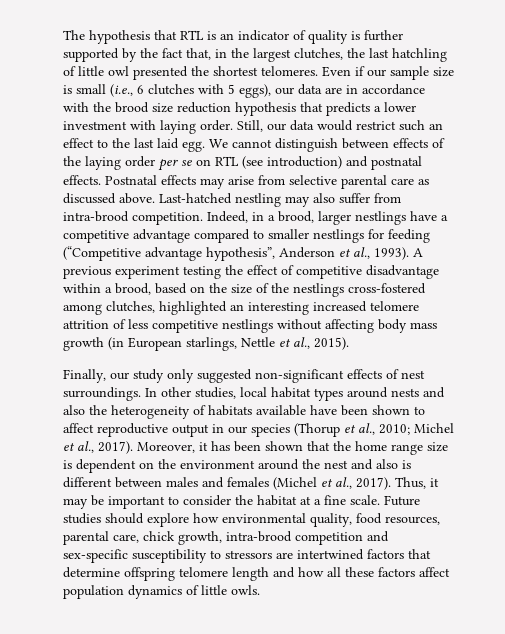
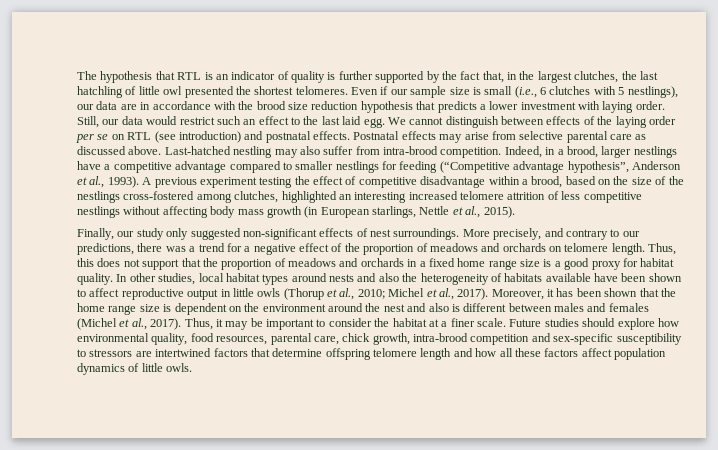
- Even if our sample size is small (i.e., 6 clutches with 5 eggs), our data are in accordance with the brood size reduction hypothesis that predicts a lower investment with laying order.
+ Even if our sample size is small (i.e., 6 clutches with 5 nestlings), our data are in accordance with the brood size reduction hypothesis that predicts a lower investment with laying order.
+ More precisely, and contrary to our predictions, there was a trend for a negative effect of the proportion of meadows and orchards on telomere length. Thus, this does not support that the proportion of meadows and orchards in a fixed home range size is a good proxy for habitat quality.
- In other studies, local habitat types around nests and also the heterogeneity of habitats available have been shown to affect reproductive output in our species (Thorup et al., 2010; Michel et al., 2017).
+ In other studies, local habitat types around nests and also the heterogeneity of habitats available have been shown to affect reproductive output in little owls (Thorup et al., 2010; Michel et al., 2017).
- Thus, it may be important to consider the habitat at a fine scale.
+ Thus, it may be important to consider the habitat at a finer scale.

